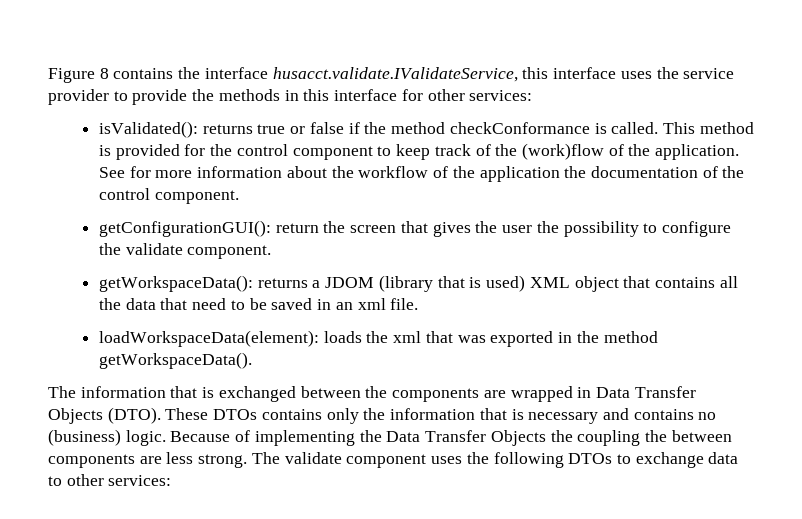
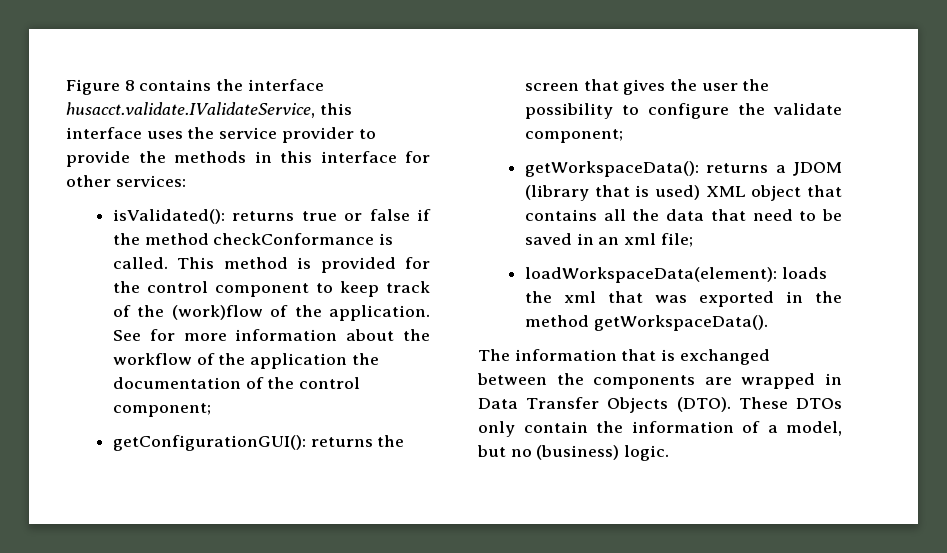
- See for more information about the workflow of the application the documentation of the control component.
+ See for more information about the workflow of the application the documentation of the control component;
- getConfigurationGUI(): return the screen that gives the user the possibility to configure the validate component.
+ getConfigurationGUI(): returns the screen that gives the user the possibility to configure the validate component;
- getWorkspaceData(): returns a JDOM (library that is used) XML object that contains all the data that need to be saved in an xml file.
+ getWorkspaceData(): returns a JDOM (library that is used) XML object that contains all the data that need to be saved in an xml file;
- These DTOs contains only the information that is necessary and contains no (business) logic. Because of implementing the Data Transfer Objects the coupling the between components are less strong. The validate component uses the following DTOs to exchange data to other services:
+ These DTOs only contain the information of a model, but no (business) logic.

